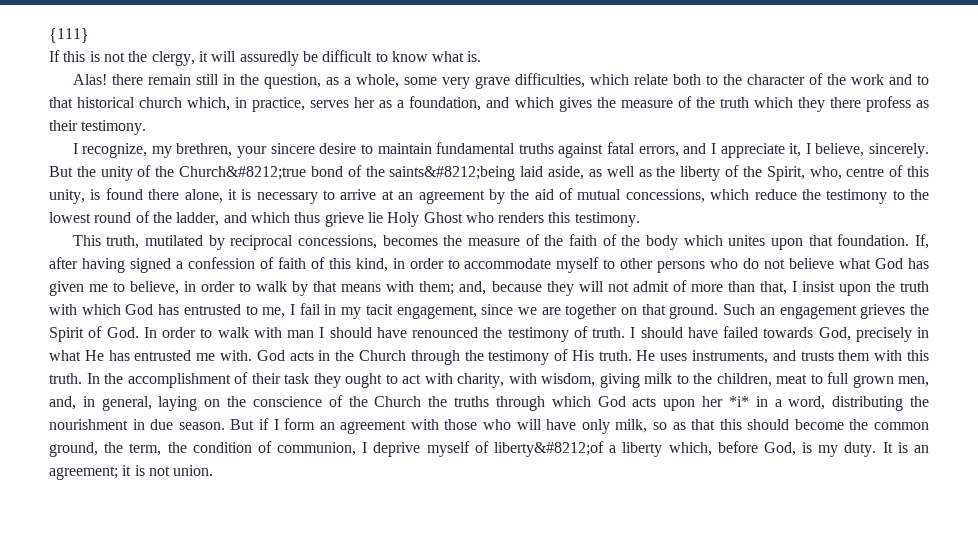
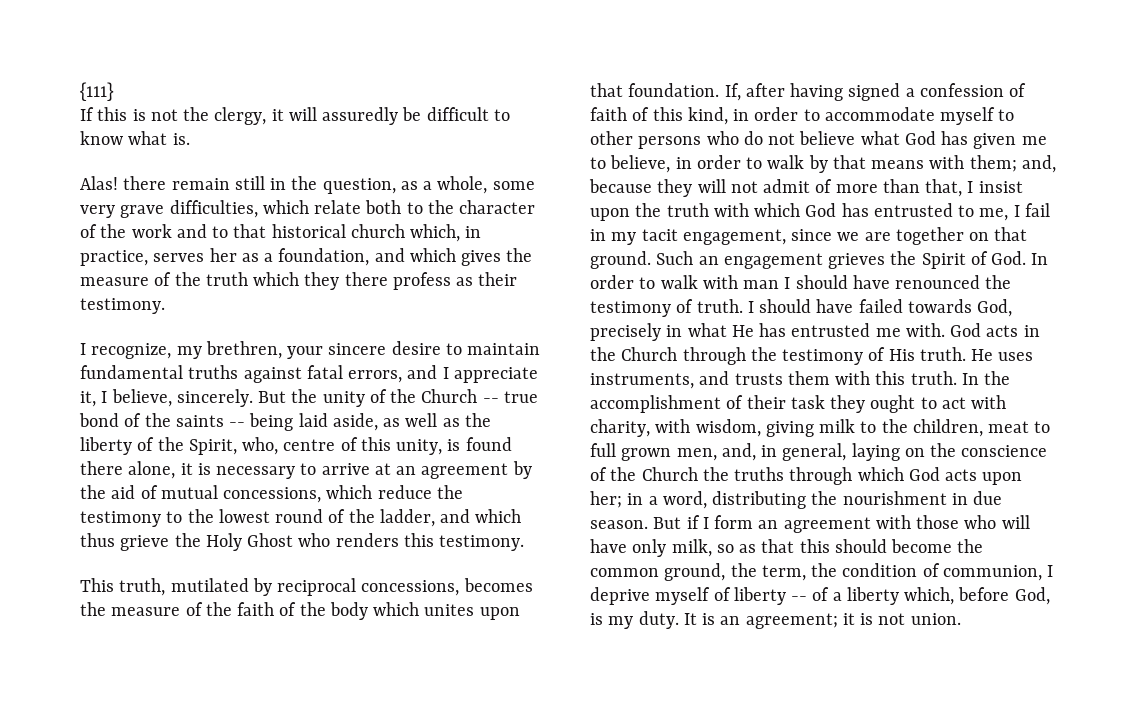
- But the unity of the Church&#8212;true bond of the saints&#8212;being laid aside, as well as the liberty of the Spirit, who, centre of this unity, is found there alone, it is necessary to arrive at an agreement by the aid of mutual concessions, which reduce the testimony to the lowest round of the ladder, and which thus grieve lie Holy Ghost who renders this testimony.
+ But the unity of the Church -- true bond of the saints -- being laid aside, as well as the liberty of the Spirit, who, centre of this unity, is found there alone, it is necessary to arrive at an agreement by the aid of mutual concessions, which reduce the testimony to the lowest round of the ladder, and which thus grieve the Holy Ghost who renders this testimony.
- In the accomplishment of their task they ought to act with charity, with wisdom, giving milk to the children, meat to full grown men, and, in general, laying on the conscience of the Church the truths through which God acts upon her *i* in a word, distributing the nourishment in due season.
+ In the accomplishment of their task they ought to act with charity, with wisdom, giving milk to the children, meat to full grown men, and, in general, laying on the conscience of the Church the truths through which God acts upon her; in a word, distributing the nourishment in due season.
- But if I form an agreement with those who will have only milk, so as that this should become the common ground, the term, the condition of communion, I deprive myself of liberty&#8212;of a liberty which, before God, is my duty.
+ But if I form an agreement with those who will have only milk, so as that this should become the common ground, the term, the condition of communion, I deprive myself of liberty -- of a liberty which, before God, is my duty.

